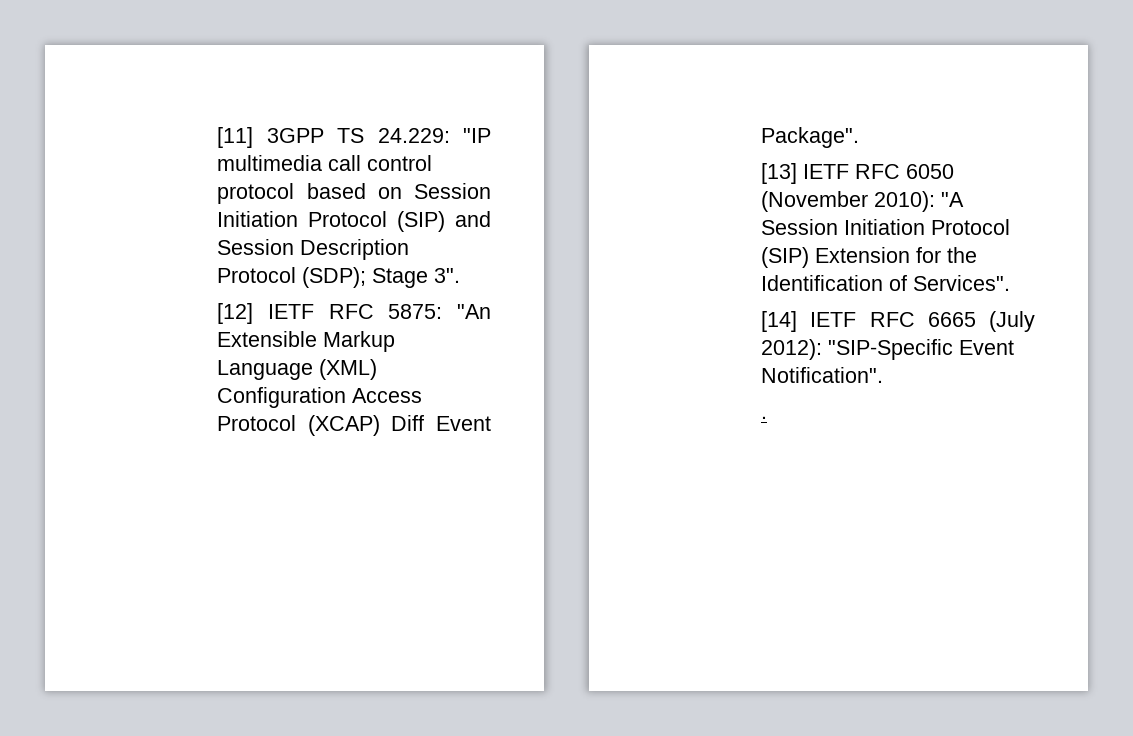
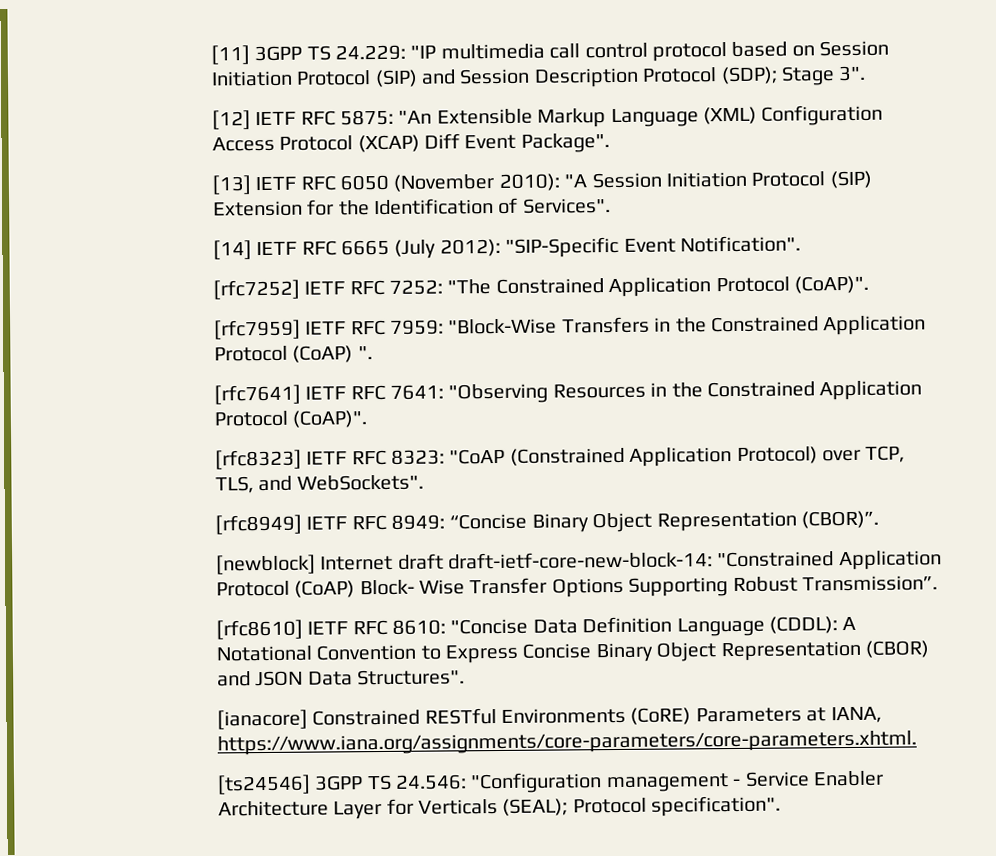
- .
+ [rfc7252] IETF RFC 7252: "The Constrained Application Protocol (CoAP)".
+ [rfc7959] IETF RFC 7959: "Block-Wise Transfers in the Constrained Application Protocol (CoAP) ".
+ [rfc7641] IETF RFC 7641: "Observing Resources in the Constrained Application Protocol (CoAP)".
+ [rfc8323] IETF RFC 8323: "CoAP (Constrained Application Protocol) over TCP, TLS, and WebSockets".
+ [rfc8949] IETF RFC 8949: “Concise Binary Object Representation (CBOR)”.
+ [newblock] Internet draft draft-ietf-core-new-block-14: "Constrained Application Protocol (CoAP) Block- Wise Transfer Options Supporting Robust Transmission”.
+ [rfc8610] IETF RFC 8610: "Concise Data Definition Language (CDDL): A Notational Convention to Express Concise Binary Object Representation (CBOR) and JSON Data Structures".
+ [ianacore] Constrained RESTful Environments (CoRE) Parameters at IANA, https://www.iana.org/assignments/core-parameters/core-parameters.xhtml.
+ [ts24546] 3GPP TS 24.546: "Configuration management - Service Enabler Architecture Layer for Verticals (SEAL); Protocol specification".

